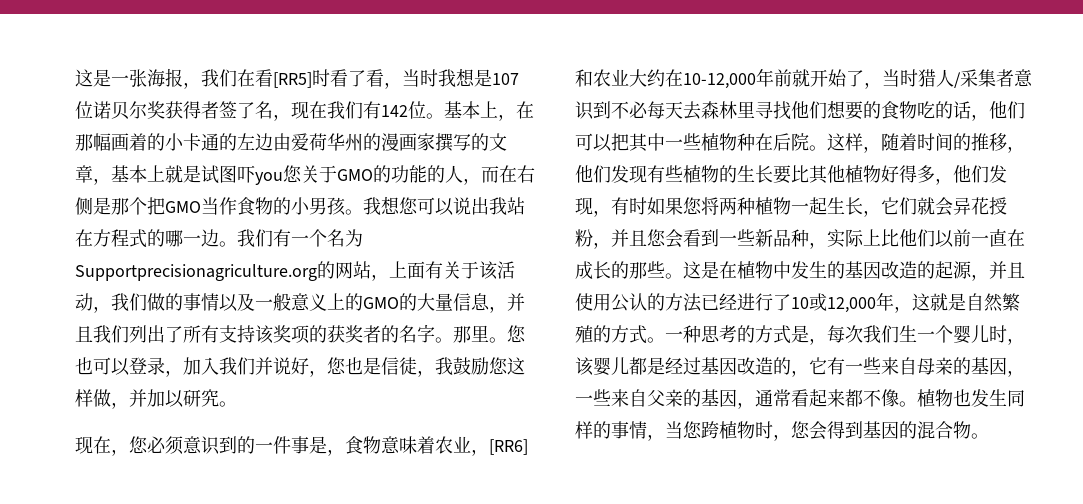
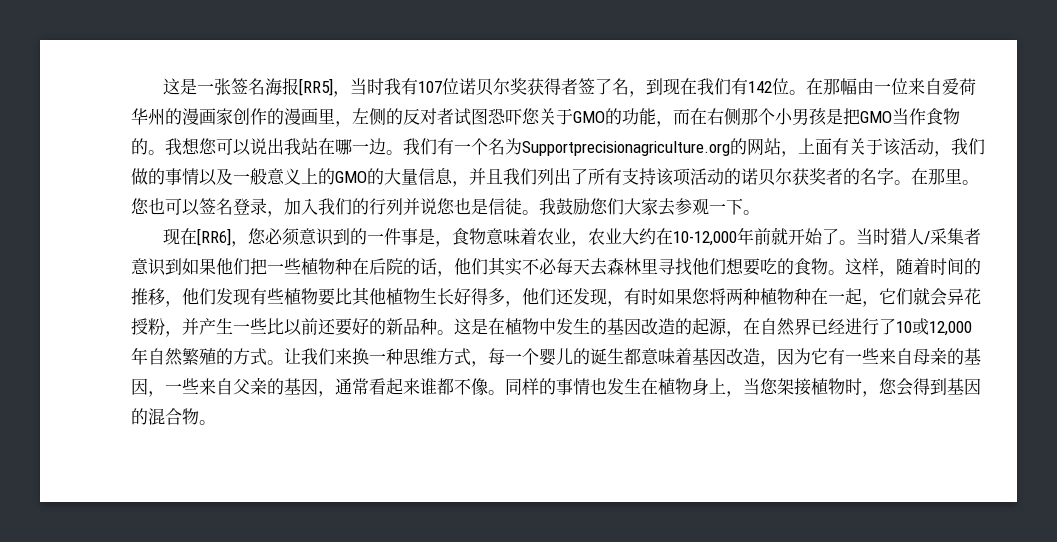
- 这是一张海报，我们在看[RR5]时看了看，当时我想是107位诺贝尔奖获得者签了名，现在我们有142位。
+ 这是一张签名海报[RR5]，当时我有107位诺贝尔奖获得者签了名，到现在我们有142位。
- 基本上，在那幅画着的小卡通的左边由爱荷华州的漫画家撰写的文章，基本上就是试图吓you您关于GMO的功能的人，而在右侧是那个把GMO当作食物的小男孩。
+ 在那幅由一位来自爱荷华州的漫画家创作的漫画里，左侧的反对者试图恐吓您关于GMO的功能，而在右侧那个小男孩是把GMO当作食物的。
- 我想您可以说出我站在方程式的哪一边。
+ 我想您可以说出我站在哪一边。
- 我们有一个名为Supportprecisionagriculture.org的网站，上面有关于该活动，我们做的事情以及一般意义上的GMO的大量信息，并且我们列出了所有支持该奖项的获奖者的名字。
+ 我们有一个名为Supportprecisionagriculture.org的网站，上面有关于该活动，我们做的事情以及一般意义上的GMO的大量信息，并且我们列出了所有支持该项活动的诺贝尔获奖者的名字。
- 那里。
+ 在那里。
- 您也可以登录，加入我们并说好，您也是信徒，我鼓励您这样做，并加以研究。
+ 您也可以签名登录，加入我们的行列并说您也是信徒。我鼓励您们大家去参观一下。
- 现在，您必须意识到的一件事是，食物意味着农业，[RR6]和农业大约在10-12,000年前就开始了，当时猎人/采集者意识到不必每天去森林里寻找他们想要的食物吃的话，他们可以把其中一些植物种在后院。
+ 现在[RR6]，您必须意识到的一件事是，食物意味着农业，农业大约在10-12,000年前就开始了。当时猎人/采集者意识到如果他们把一些植物种在后院的话，他们其实不必每天去森林里寻找他们想要吃的食物。
- 这样，随着时间的推移，他们发现有些植物的生长要比其他植物好得多，他们发现，有时如果您将两种植物一起生长，它们就会异花授粉，并且您会看到一些新品种，实际上比他们以前一直在成长的那些。
+ 这样，随着时间的推移，他们发现有些植物要比其他植物生长好得多，他们还发现，有时如果您将两种植物种在一起，它们就会异花授粉，并产生一些比以前还要好的新品种。
- 这是在植物中发生的基因改造的起源，并且使用公认的方法已经进行了10或12,000年，这就是自然繁殖的方式。
+ 这是在植物中发生的基因改造的起源，在自然界已经进行了10或12,000年自然繁殖的方式。
- 一种思考的方式是，每次我们生一个婴儿时，该婴儿都是经过基因改造的，它有一些来自母亲的基因，一些来自父亲的基因，通常看起来都不像。
+ 让我们来换一种思维方式，每一个婴儿的诞生都意味着基因改造，因为它有一些来自母亲的基因，一些来自父亲的基因，通常看起来谁都不像。
- 植物也发生同样的事情，当您跨植物时，您会得到基因的混合物。
+ 同样的事情也发生在植物身上，当您架接植物时，您会得到基因的混合物。

